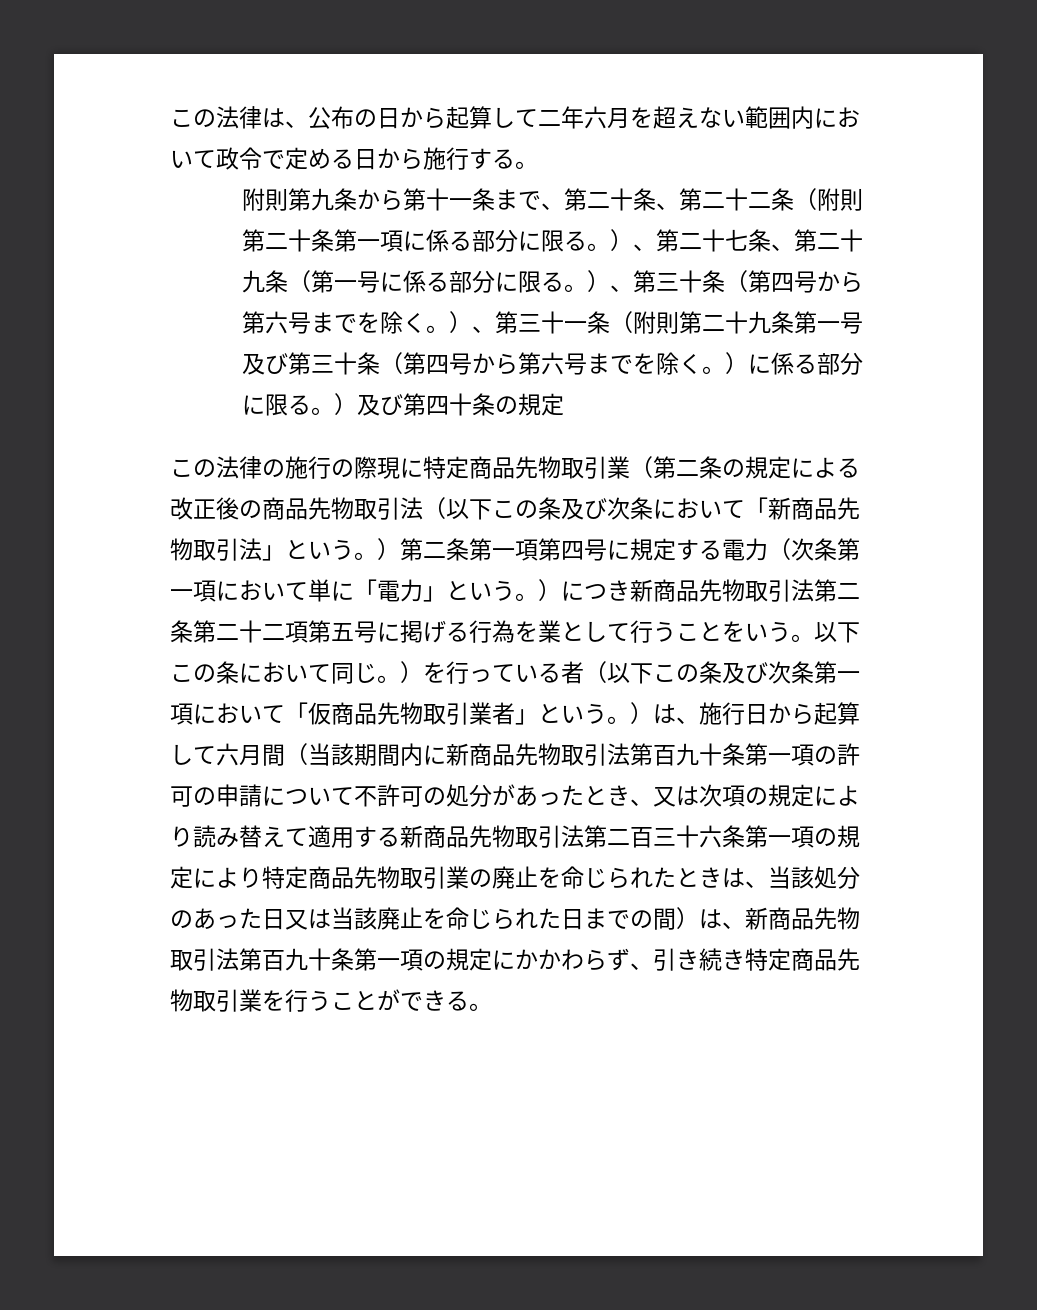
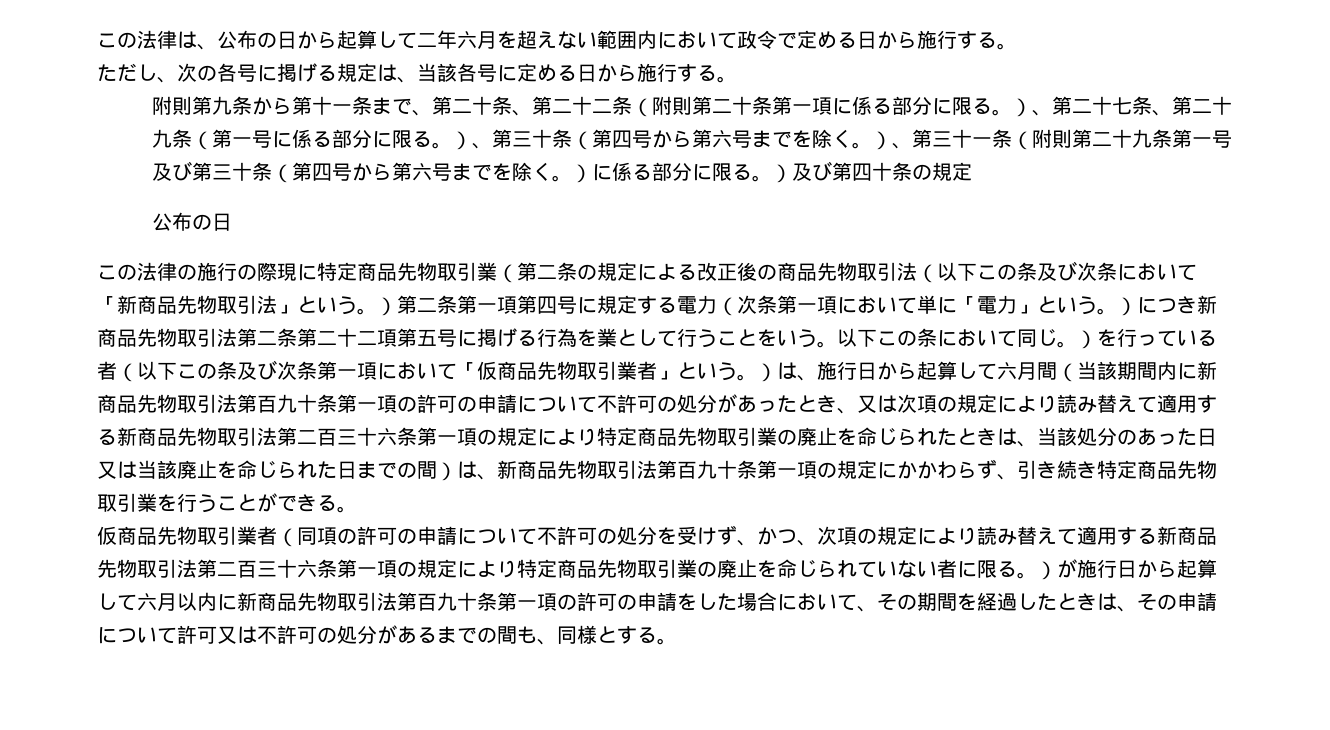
+ ただし、次の各号に掲げる規定は、当該各号に定める日から施行する。
  附則第九条から第十一条まで、第二十条、第二十二条（附則第二十条第一項に係る部分に限る。）、第二十七条、第二十九条（第一号に係る部分に限る。）、第三十条（第四号から第六号までを除く。）、第三十一条（附則第二十九条第一号及び第三十条（第四号から第六号までを除く。）に係る部分に限る。）及び第四十条の規定
+ 公布の日
+ 仮商品先物取引業者（同項の許可の申請について不許可の処分を受けず、かつ、次項の規定により読み替えて適用する新商品先物取引法第二百三十六条第一項の規定により特定商品先物取引業の廃止を命じられていない者に限る。）が施行日から起算して六月以内に新商品先物取引法第百九十条第一項の許可の申請をした場合において、その期間を経過したときは、その申請について許可又は不許可の処分があるまでの間も、同様とする。

